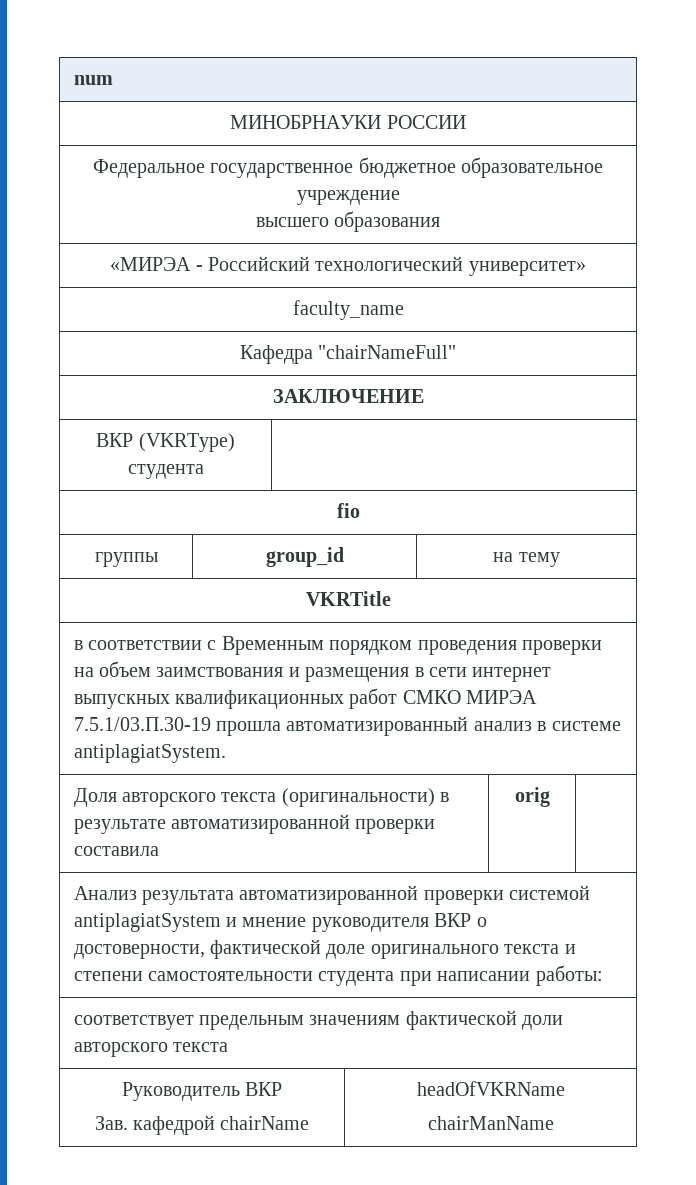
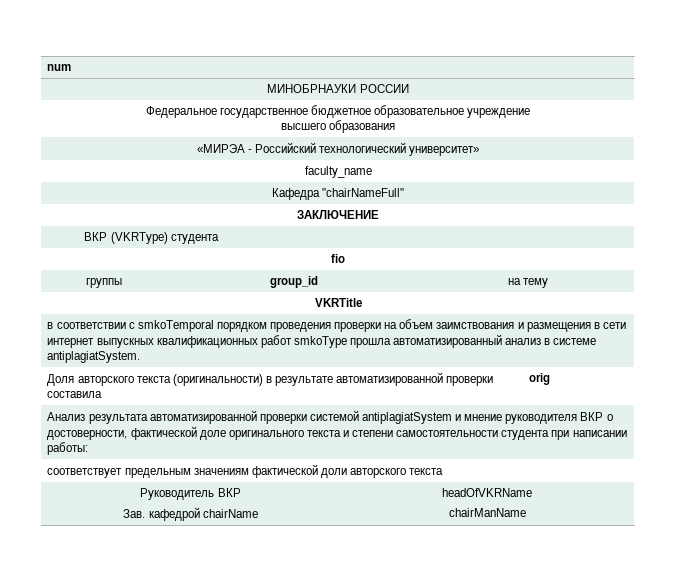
- в соответствии с Временным порядком проведения проверки на объем заимствования и размещения в сети интернет выпускных квалификационных работ СМКО МИРЭА 7.5.1/03.П.30-19 прошла автоматизированный анализ в системе antiplagiatSystem.
+ в соответствии с smkoTemporal порядком проведения проверки на объем заимствования и размещения в сети интернет выпускных квалификационных работ smkoType прошла автоматизированный анализ в системе antiplagiatSystem.

